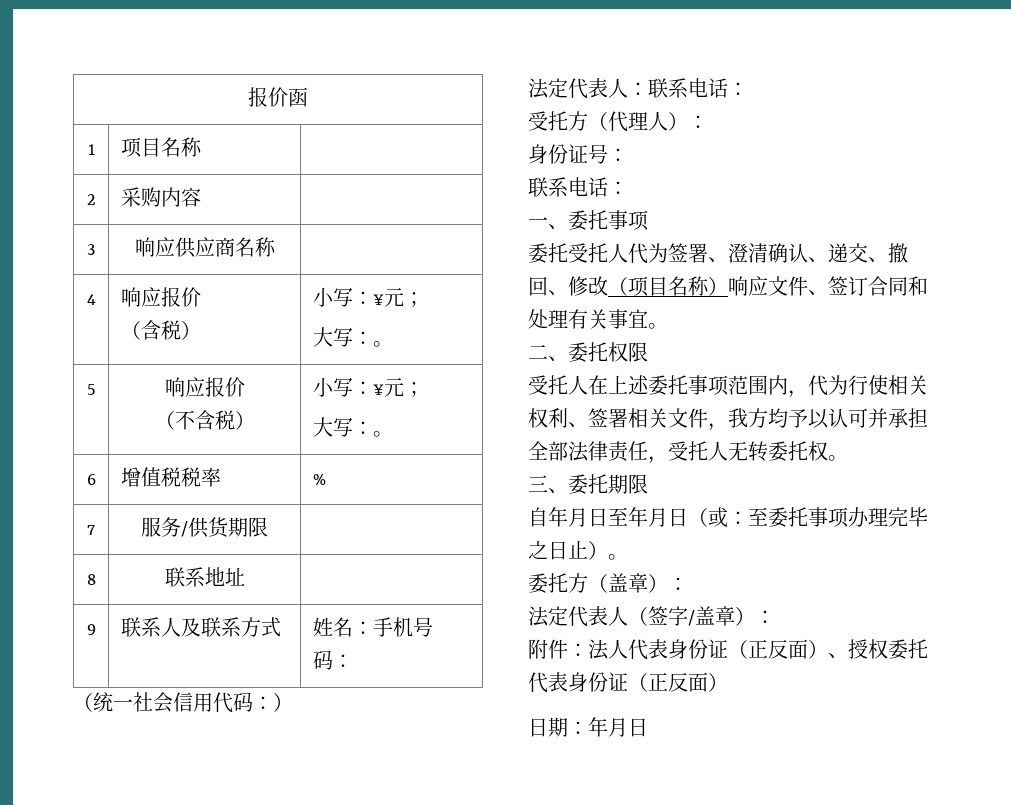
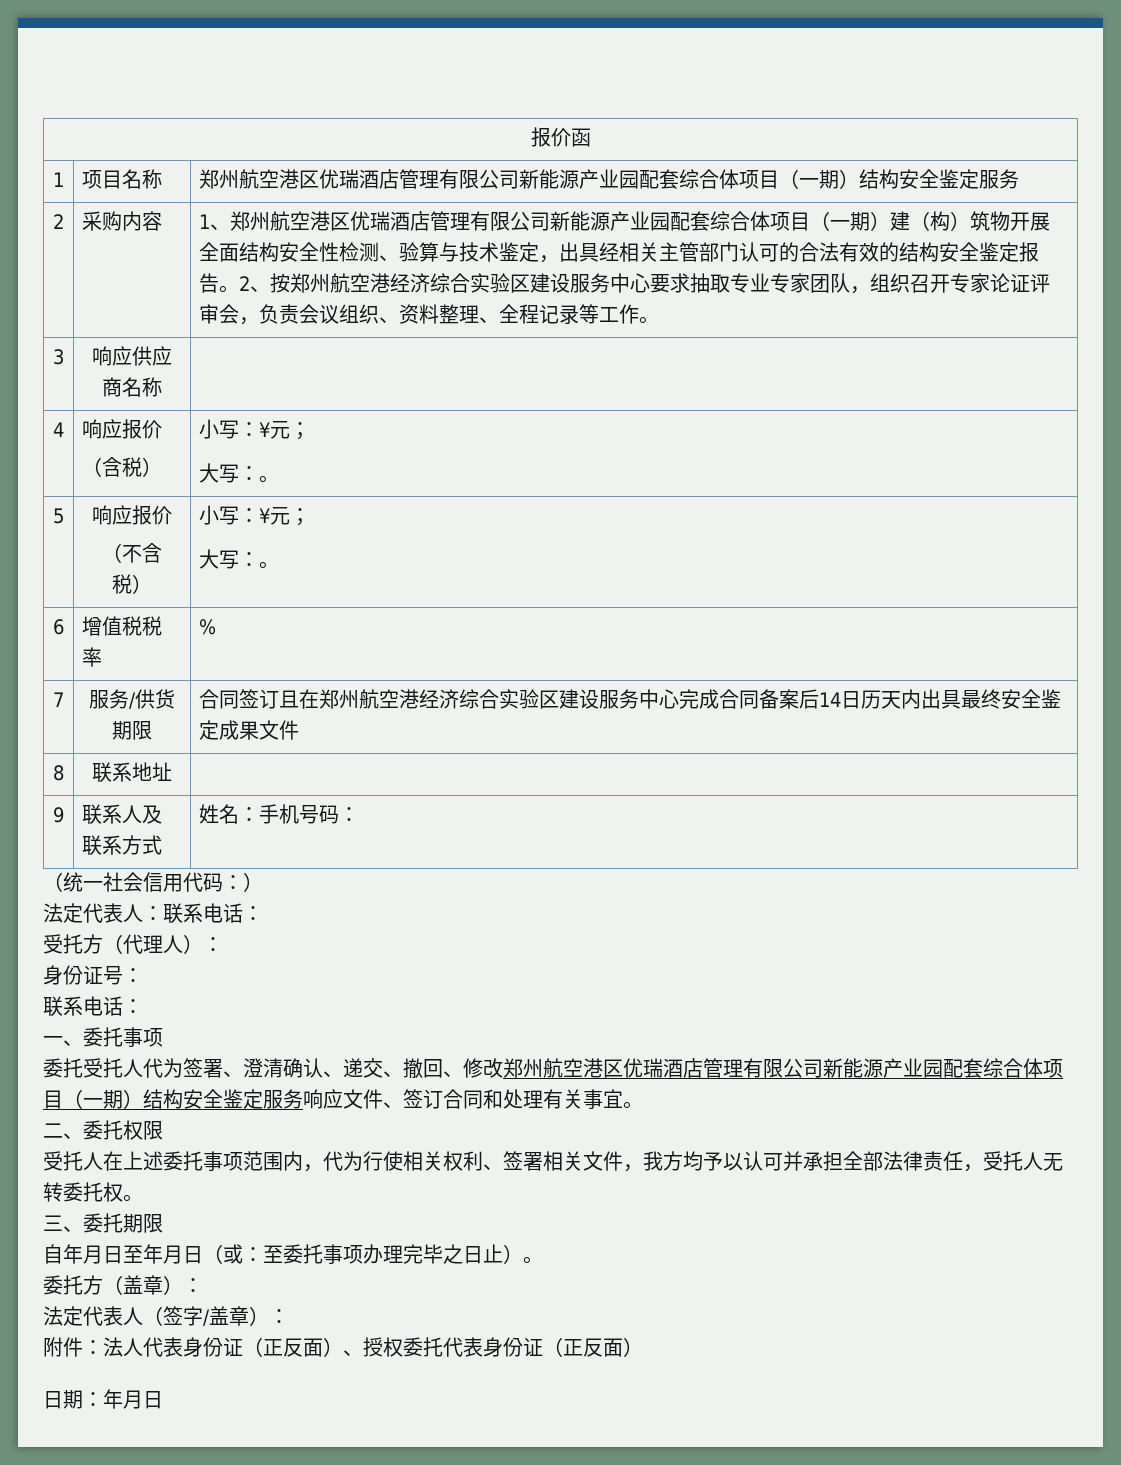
- 1 | 项目名称 |
- 2 | 采购内容 |
+ 1 | 项目名称 | 郑州航空港区优瑞酒店管理有限公司新能源产业园配套综合体项目（一期）结构安全鉴定服务
+ 2 | 采购内容 | 1、郑州航空港区优瑞酒店管理有限公司新能源产业园配套综合体项目（一期）建（构）筑物开展全面结构安全性检测、验算与技术鉴定，出具经相关主管部门认可的合法有效的结构安全鉴定报告。2、按郑州航空港经济综合实验区建设服务中心要求抽取专业专家团队，组织召开专家论证评审会，负责会议组织、资料整理、全程记录等工作。
- 7 | 服务/供货期限 |
+ 7 | 服务/供货期限 | 合同签订且在郑州航空港经济综合实验区建设服务中心完成合同备案后14日历天内出具最终安全鉴定成果文件
- 委托受托人代为签署、澄清确认、递交、撤回、修改（项目名称）响应文件、签订合同和处理有关事宜。
+ 委托受托人代为签署、澄清确认、递交、撤回、修改郑州航空港区优瑞酒店管理有限公司新能源产业园配套综合体项目（一期）结构安全鉴定服务响应文件、签订合同和处理有关事宜。

